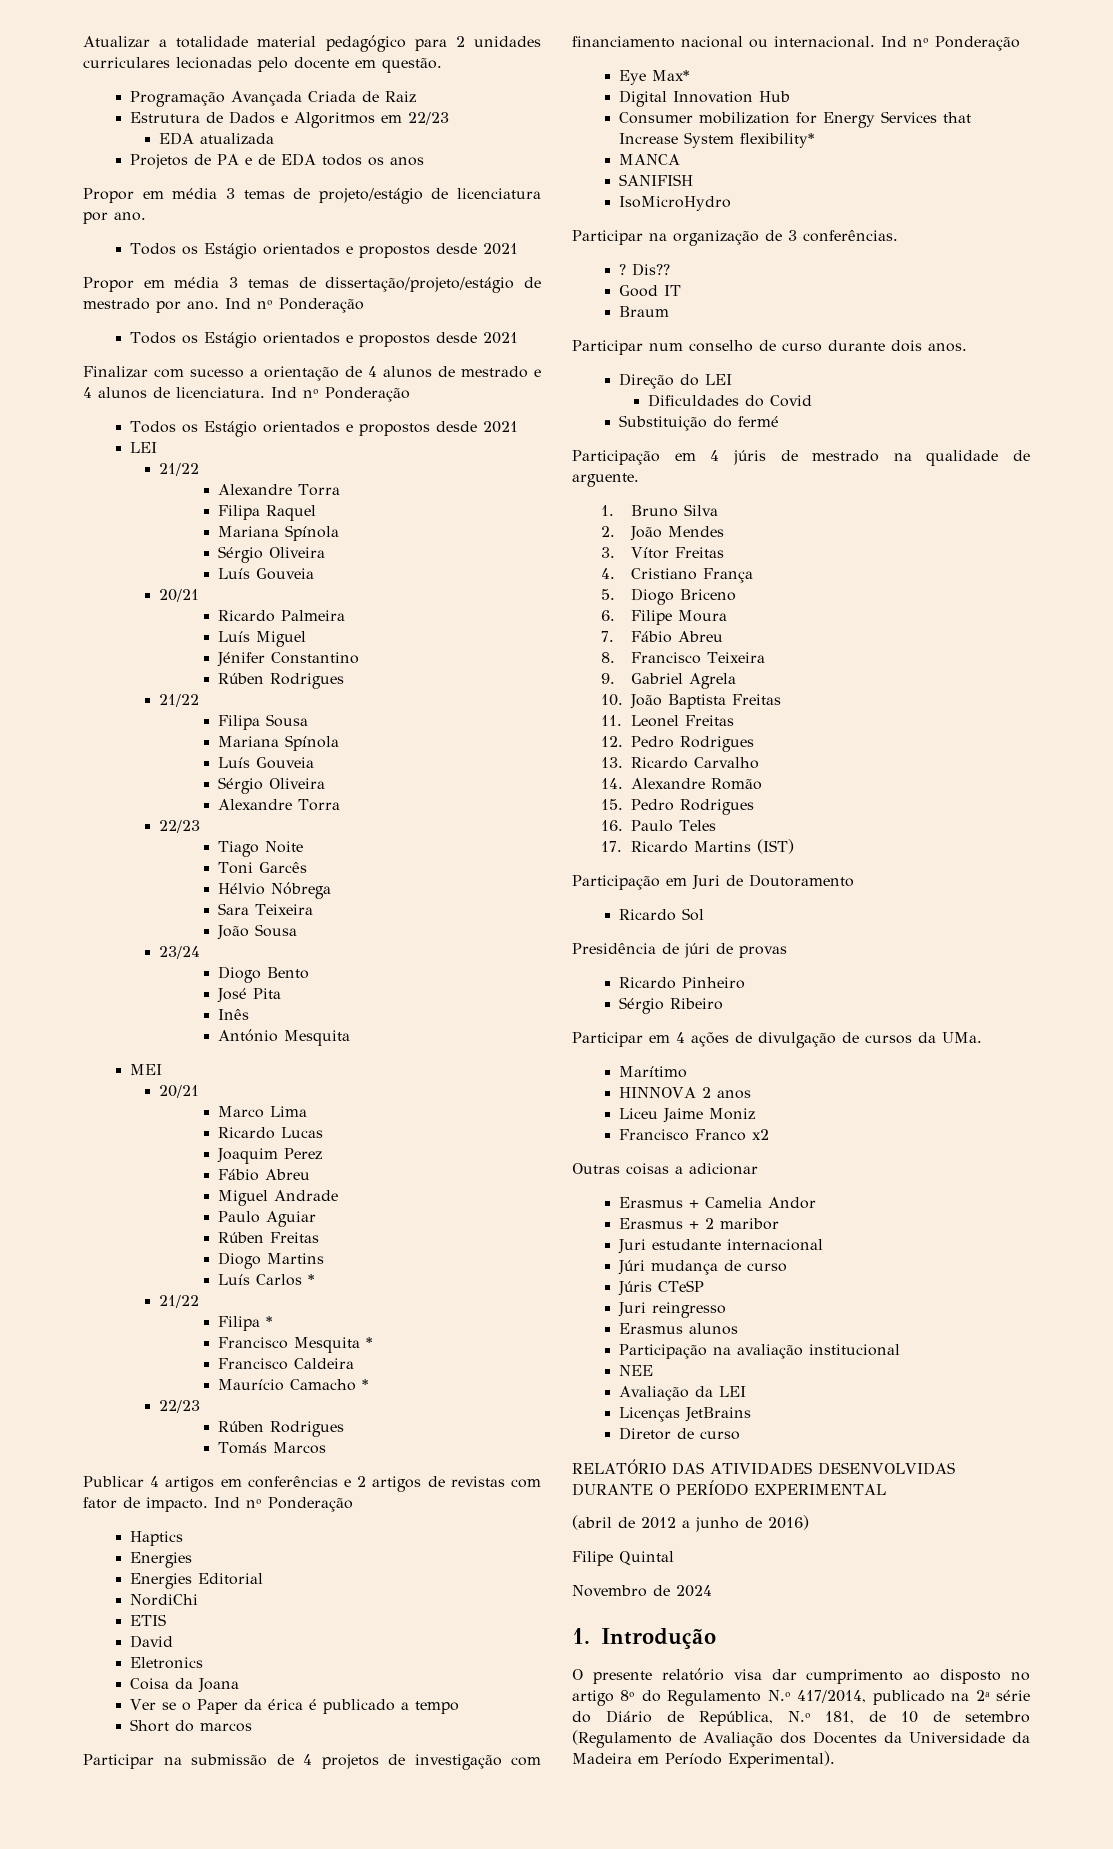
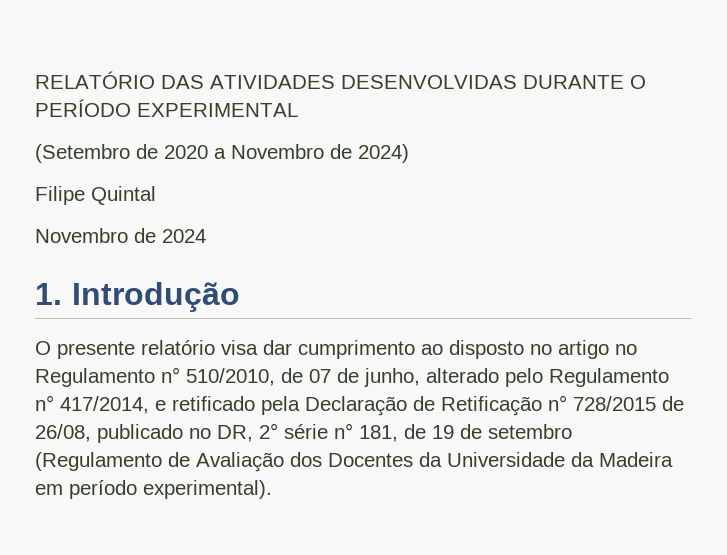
- Atualizar a totalidade material pedagógico para 2 unidades curriculares lecionadas pelo docente em questão.
- Programação Avançada Criada de Raiz
- Estrutura de Dados e Algoritmos em 22/23
- EDA atualizada
- Projetos de PA e de EDA todos os anos
- Propor em média 3 temas de projeto/estágio de licenciatura por ano.
- Todos os Estágio orientados e propostos desde 2021
- Propor em média 3 temas de dissertação/projeto/estágio de mestrado por ano. Ind nº Ponderação
- Todos os Estágio orientados e propostos desde 2021
- Finalizar com sucesso a orientação de 4 alunos de mestrado e 4 alunos de licenciatura. Ind nº Ponderação
- Todos os Estágio orientados e propostos desde 2021
- LEI
- 21/22
- Alexandre Torra
- Filipa Raquel
- Mariana Spínola
- Sérgio Oliveira
- Luís Gouveia
- 20/21
- Ricardo Palmeira
- Luís Miguel
- Jénifer Constantino
- Rúben Rodrigues
- 21/22
- Filipa Sousa
- Mariana Spínola
- Luís Gouveia
- Sérgio Oliveira
- Alexandre Torra
- 22/23
- Tiago Noite
- Toni Garcês
- Hélvio Nóbrega
- Sara Teixeira
- João Sousa
- 23/24
- Diogo Bento
- José Pita
- Inês
- António Mesquita
- MEI
- 20/21
- Marco Lima
- Ricardo Lucas
- Joaquim Perez
- Fábio Abreu
- Miguel Andrade
- Paulo Aguiar
- Rúben Freitas
- Diogo Martins
- Luís Carlos *
- 21/22
- Filipa *
- Francisco Mesquita *
- Francisco Caldeira
- Maurício Camacho *
- 22/23
- Rúben Rodrigues
- Tomás Marcos
- Publicar 4 artigos em conferências e 2 artigos de revistas com fator de impacto. Ind nº Ponderação
- Haptics
- Energies
- Energies Editorial
- NordiChi
- ETIS
- David
- Eletronics
- Coisa da Joana
- Ver se o Paper da érica é publicado a tempo
- Short do marcos
- Participar na submissão de 4 projetos de investigação com financiamento nacional ou internacional. Ind nº Ponderação
- Eye Max*
- Digital Innovation Hub
- Consumer mobilization for Energy Services that Increase System flexibility*
- MANCA
- SANIFISH
- IsoMicroHydro
- Participar na organização de 3 conferências.
- ? Dis??
- Good IT
- Braum
- Participar num conselho de curso durante dois anos.
- Direção do LEI
- Dificuldades do Covid
- Substituição do fermé
- Participação em 4 júris de mestrado na qualidade de arguente.
- 1. Bruno Silva
- 2. João Mendes
- 3. Vítor Freitas
- 4. Cristiano França
- 5. Diogo Briceno
- 6. Filipe Moura
- 7. Fábio Abreu
- 8. Francisco Teixeira
- 9. Gabriel Agrela
- 10. João Baptista Freitas
- 11. Leonel Freitas
- 12. Pedro Rodrigues
- 13. Ricardo Carvalho
- 14. Alexandre Romão
- 15. Pedro Rodrigues
- 16. Paulo Teles
- 17. Ricardo Martins (IST)
- Participação em Juri de Doutoramento
- Ricardo Sol
- Presidência de júri de provas
- Ricardo Pinheiro
- Sérgio Ribeiro
- Participar em 4 ações de divulgação de cursos da UMa.
- Marítimo
- HINNOVA 2 anos
- Liceu Jaime Moniz
- Francisco Franco x2
- Outras coisas a adicionar
- Erasmus + Camelia Andor
- Erasmus + 2 maribor
- Juri estudante internacional
- Júri mudança de curso
- Júris CTeSP
- Juri reingresso
- Erasmus alunos
- Participação na avaliação institucional
- NEE
- Avaliação da LEI
- Licenças JetBrains
- Diretor de curso
- (abril de 2012 a junho de 2016)
+ (Setembro de 2020 a Novembro de 2024)
- O presente relatório visa dar cumprimento ao disposto no artigo 8º do Regulamento N.º 417/2014, publicado na 2ª série do Diário de República, N.º 181, de 10 de setembro (Regulamento de Avaliação dos Docentes da Universidade da Madeira em Período Experimental).
+ O presente relatório visa dar cumprimento ao disposto no artigo no Regulamento n° 510/2010, de 07 de junho, alterado pelo Regulamento n° 417/2014, e retificado pela Declaração de Retificação n° 728/2015 de 26/08, publicado no DR, 2° série n° 181, de 19 de setembro (Regulamento de Avaliação dos Docentes da Universidade da Madeira em período experimental).

